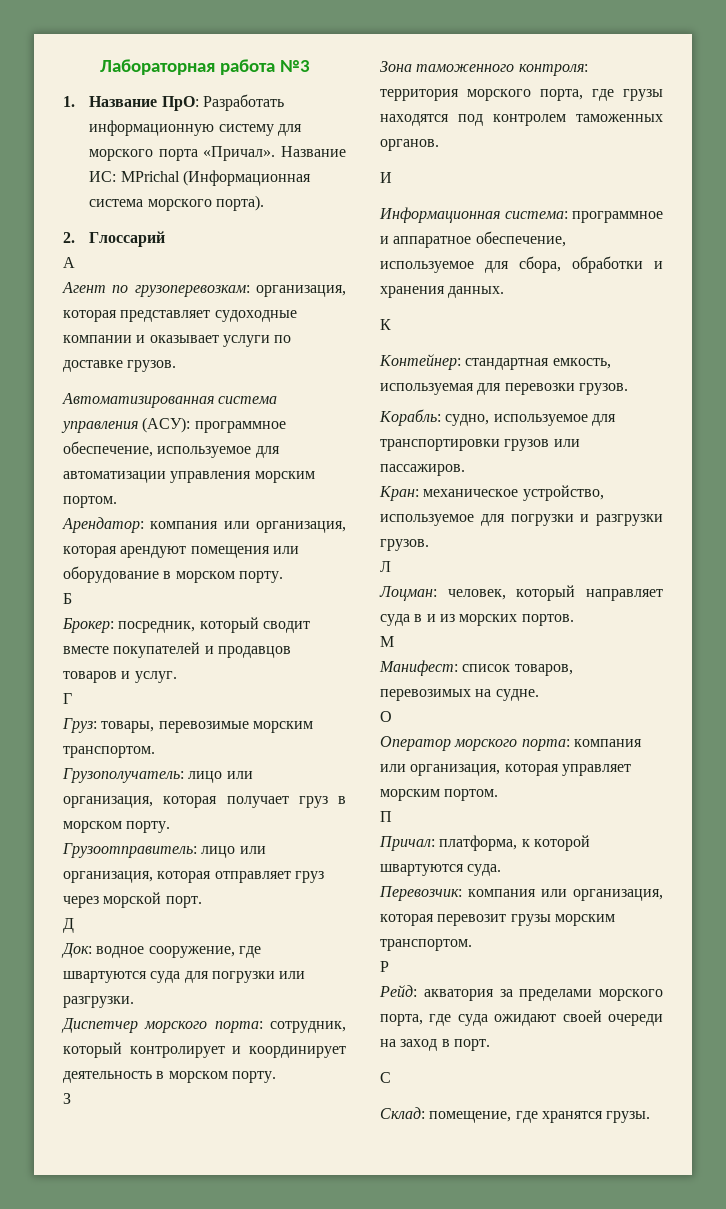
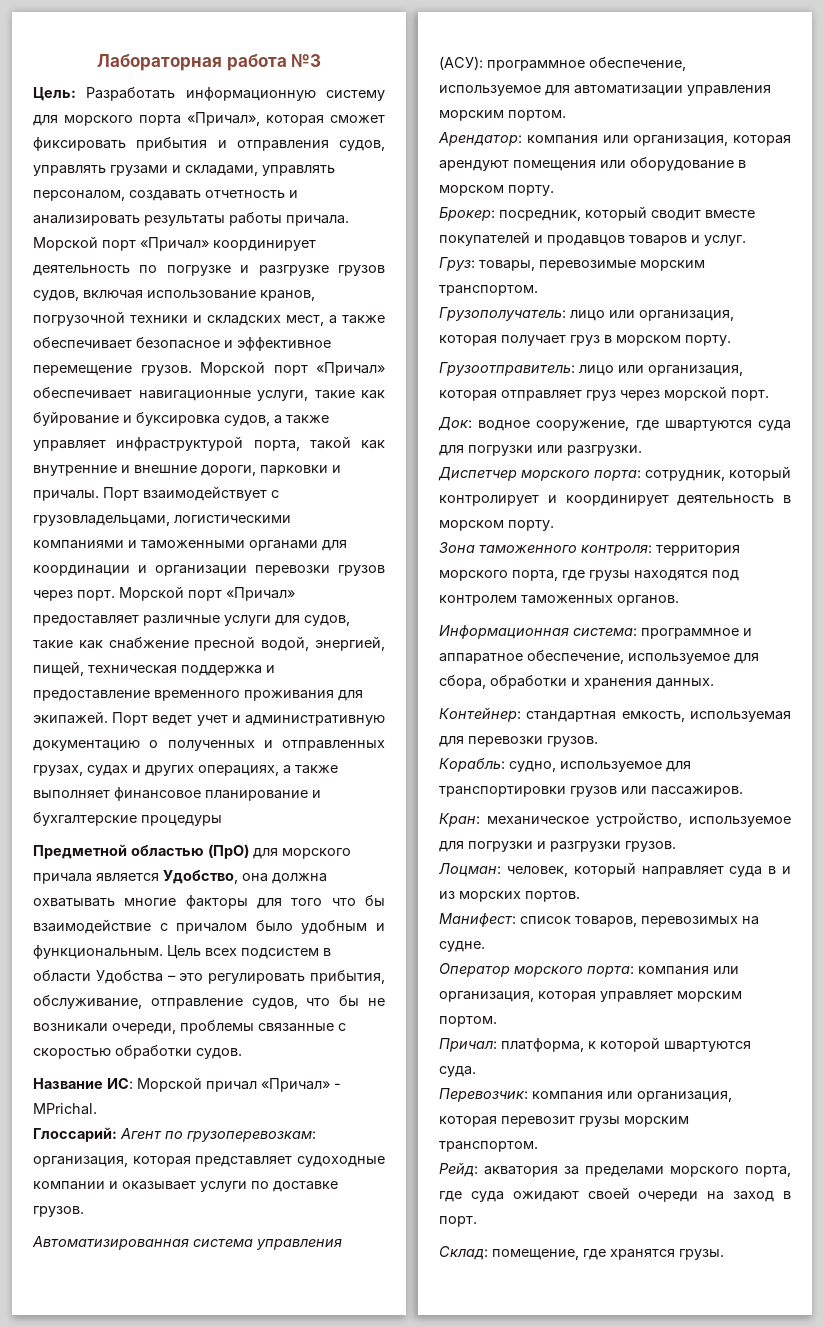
- 1. Название ПрО: Разработать информационную систему для морского порта «Причал». Название ИС: MPrichal (Информационная система морского порта).
- 2. Глоссарий
- А
- Агент по грузоперевозкам: организация, которая представляет судоходные компании и оказывает услуги по доставке грузов.
+ Цель: Разработать информационную систему для морского порта «Причал», которая сможет фиксировать прибытия и отправления судов, управлять грузами и складами, управлять персоналом, создавать отчетность и анализировать результаты работы причала. Морской порт «Причал» координирует деятельность по погрузке и разгрузке грузов судов, включая использование кранов, погрузочной техники и складских мест, а также обеспечивает безопасное и эффективное перемещение грузов. Морской порт «Причал» обеспечивает навигационные услуги, такие как буйрование и буксировка судов, а также управляет инфраструктурой порта, такой как внутренние и внешние дороги, парковки и причалы. Порт взаимодействует с грузовладельцами, логистическими компаниями и таможенными органами для координации и организации перевозки грузов через порт. Морской порт «Причал» предоставляет различные услуги для судов, такие как снабжение пресной водой, энергией, пищей, техническая поддержка и предоставление временного проживания для экипажей. Порт ведет учет и административную документацию о полученных и отправленных грузах, судах и других операциях, а также выполняет финансовое планирование и бухгалтерские процедуры
+ Предметной областью (ПрО) для морского причала является Удобство, она должна охватывать многие факторы для того что бы взаимодействие с причалом было удобным и функциональным. Цель всех подсистем в области Удобства – это регулировать прибытия, обслуживание, отправление судов, что бы не возникали очереди, проблемы связанные с скоростью обработки судов.
+ Название ИС: Морской причал «Причал» - MPrichal.
+ Глоссарий: Агент по грузоперевозкам: организация, которая представляет судоходные компании и оказывает услуги по доставке грузов.
- Б
- Г
- Д
- З
- И
- К
- Л
- М
- О
- П
- Р
- С

